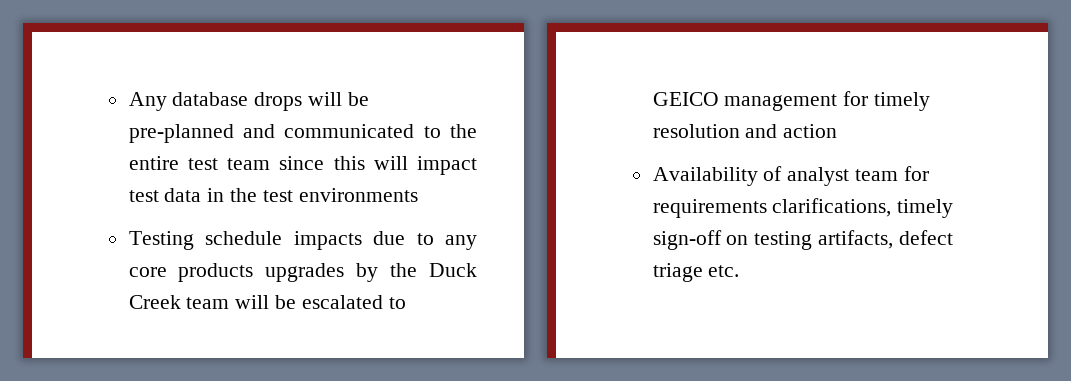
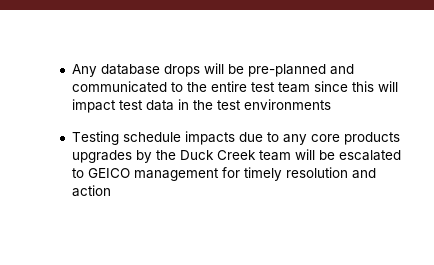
- Availability of analyst team for requirements clarifications, timely sign-off on testing artifacts, defect triage etc.

